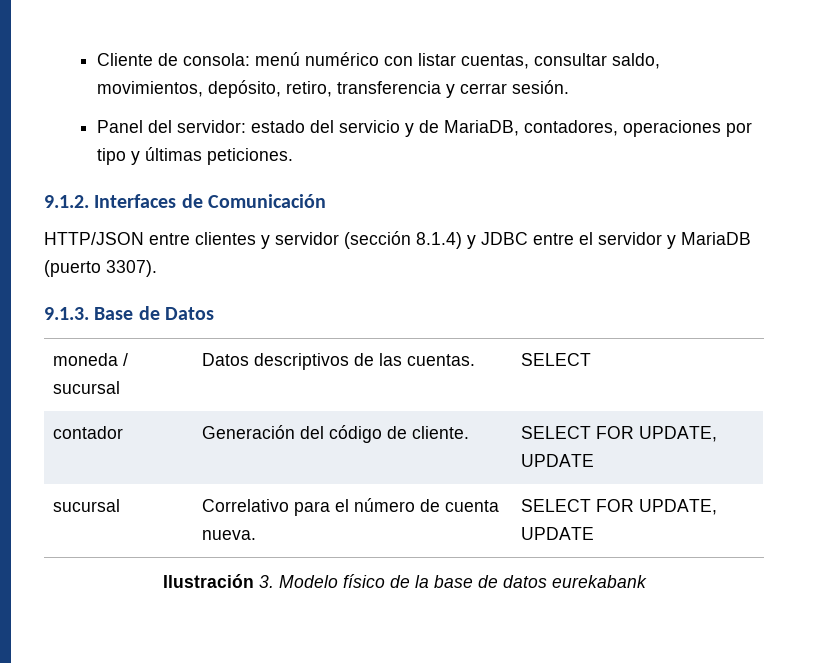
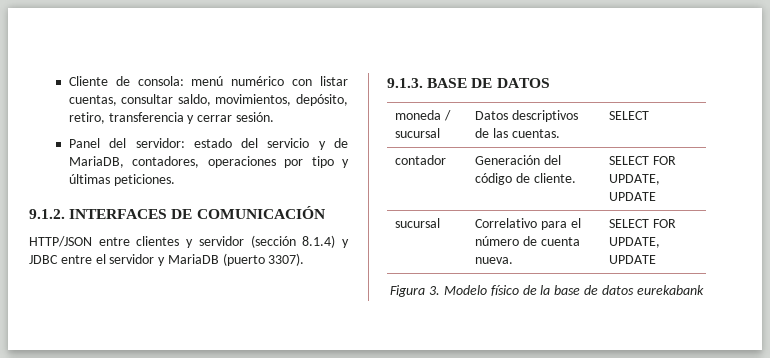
- 9.1.2. Interfaces de Comunicación
+ 9.1.2. INTERFACES DE COMUNICACIÓN
- 9.1.3. Base de Datos
+ 9.1.3. BASE DE DATOS
- Ilustración 3. Modelo físico de la base de datos eurekabank
+ Figura 3. Modelo físico de la base de datos eurekabank

